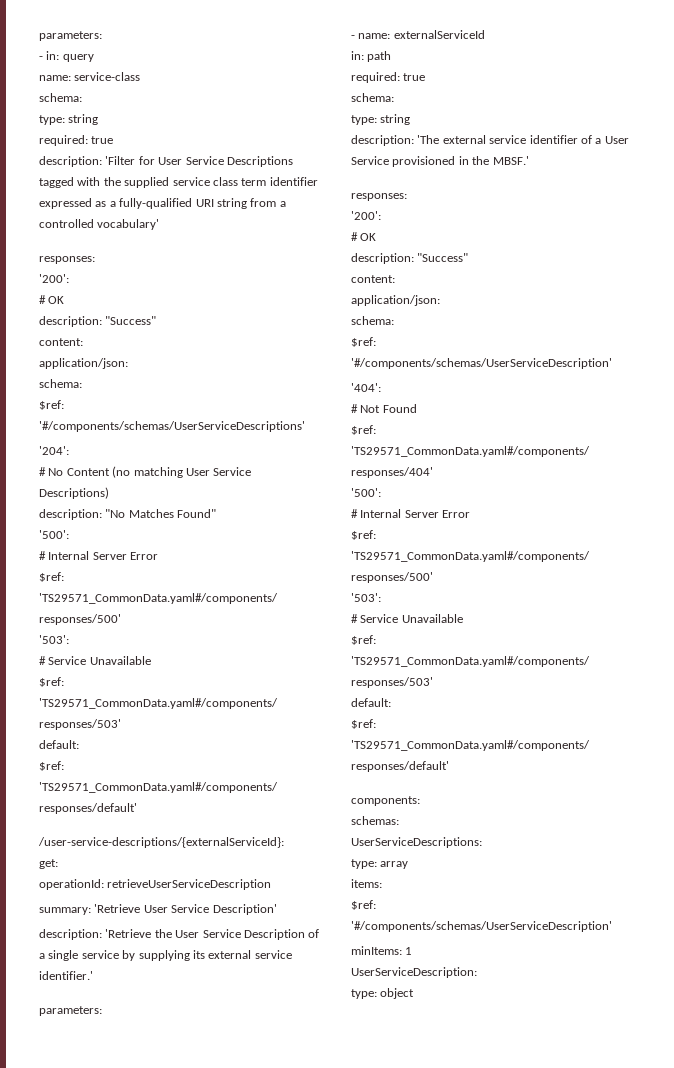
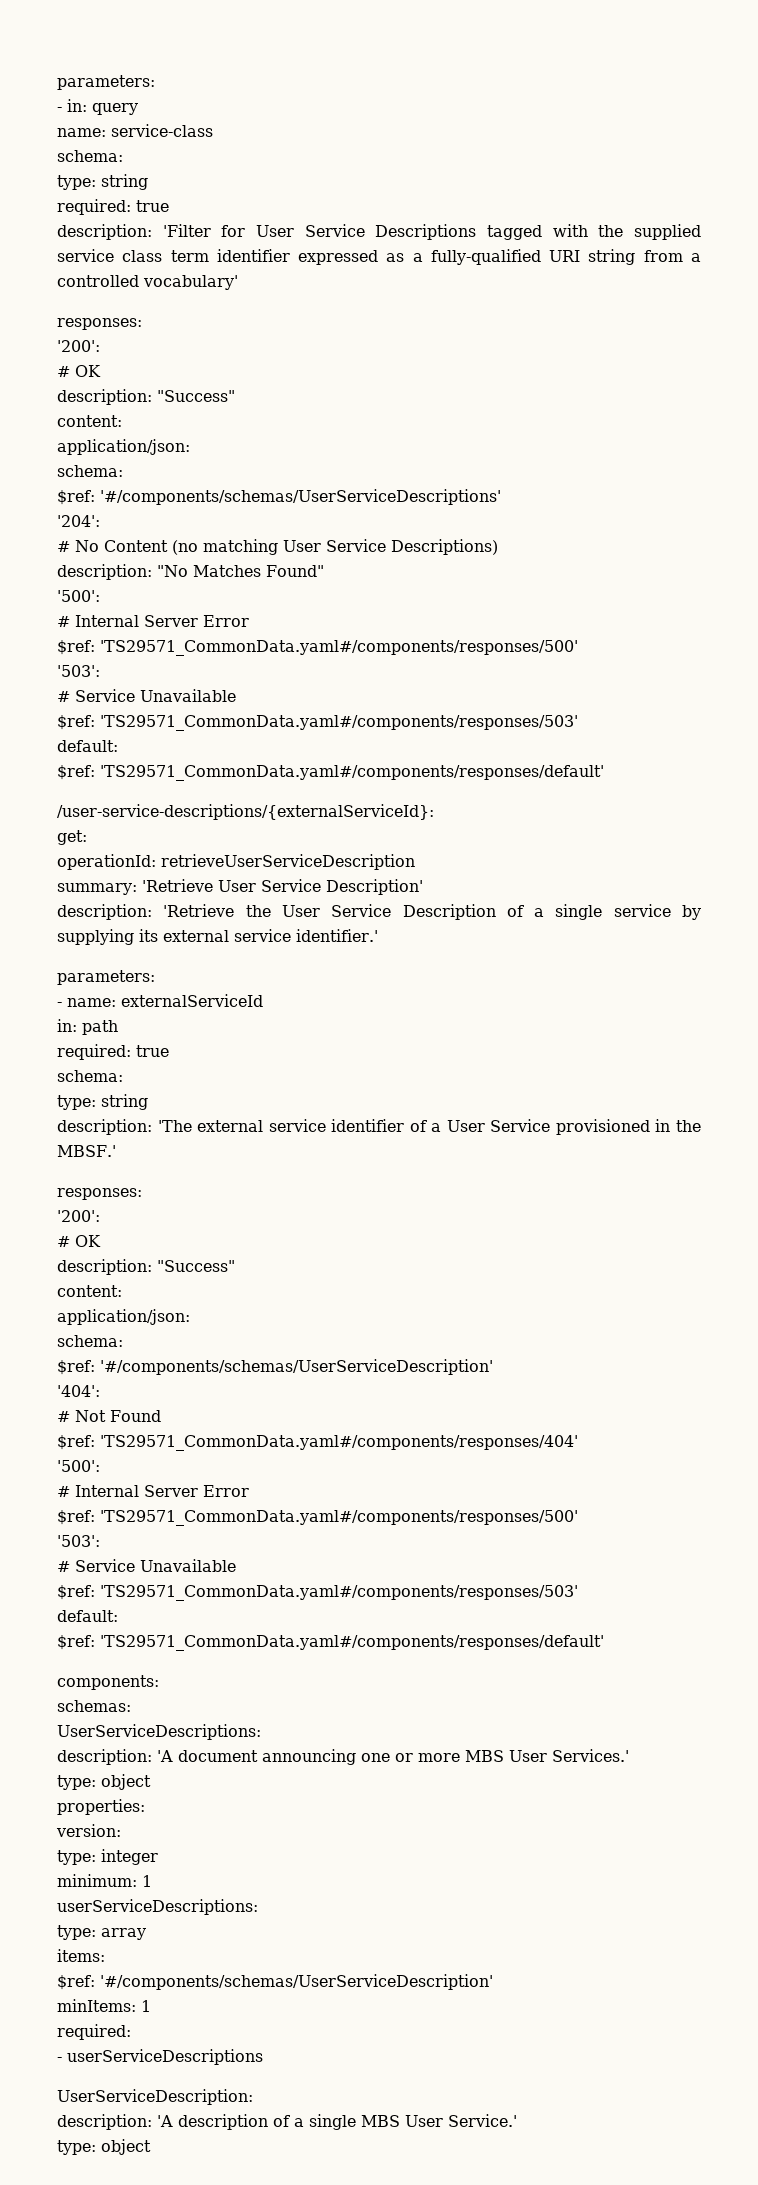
+ description: 'A document announcing one or more MBS User Services.'
+ type: object
+ properties:
+ version:
+ type: integer
+ minimum: 1
+ userServiceDescriptions:
  minItems: 1
+ required:
+ - userServiceDescriptions
  UserServiceDescription:
+ description: 'A description of a single MBS User Service.'

